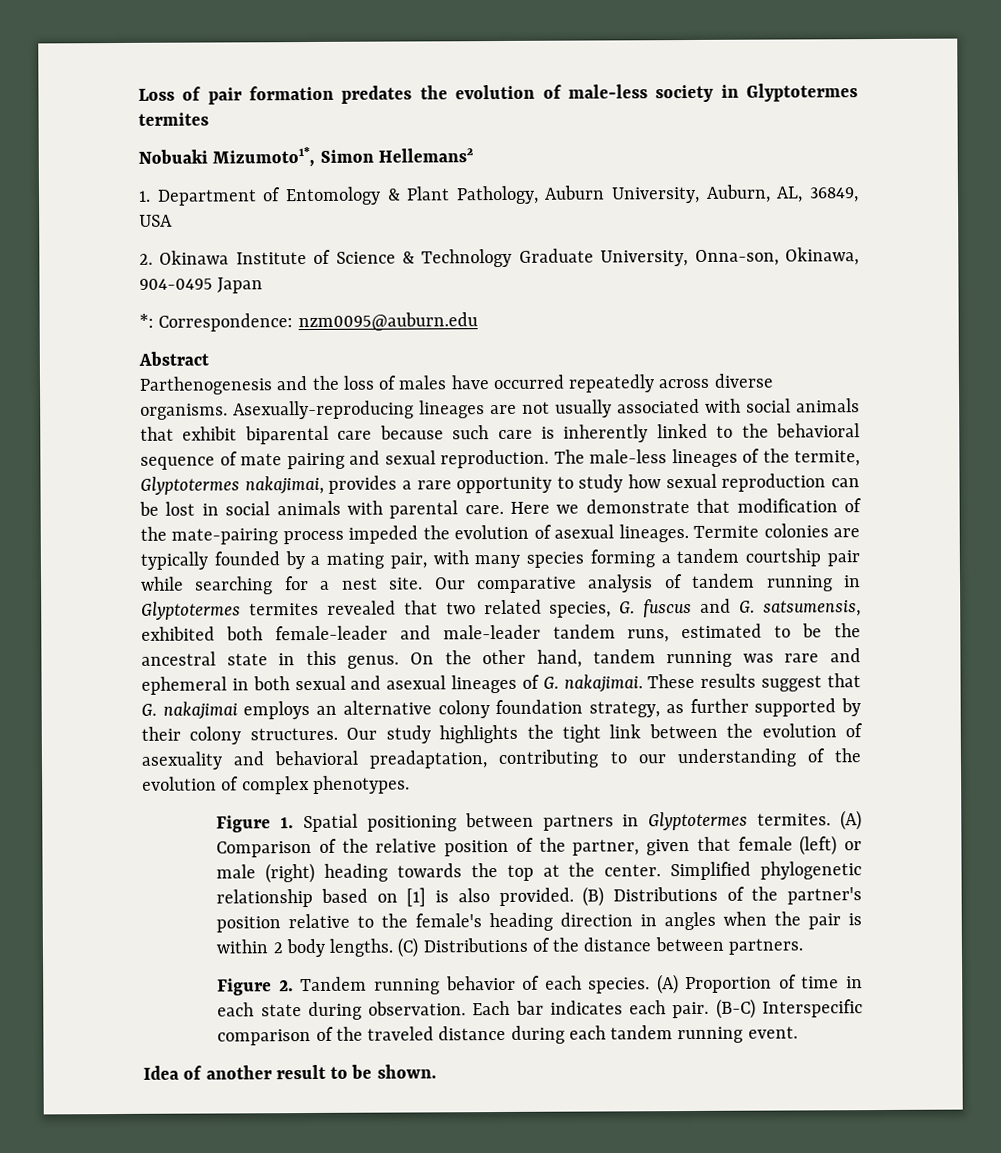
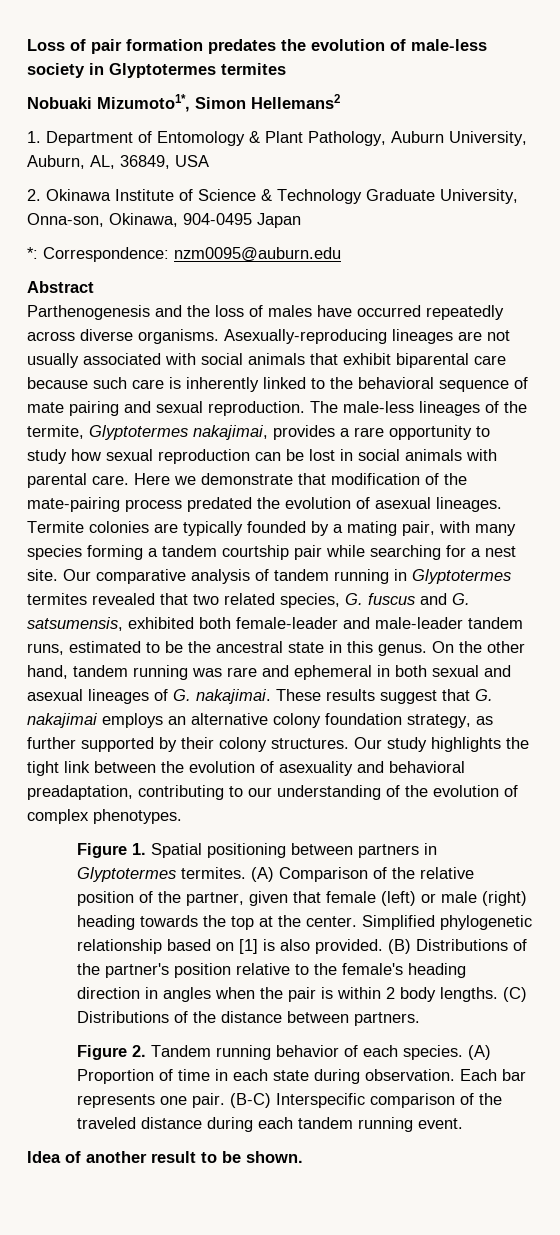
- Here we demonstrate that modification of the mate-pairing process impeded the evolution of asexual lineages.
+ Here we demonstrate that modification of the mate-pairing process predated the evolution of asexual lineages.
- Each bar indicates each pair.
+ Each bar represents one pair.

